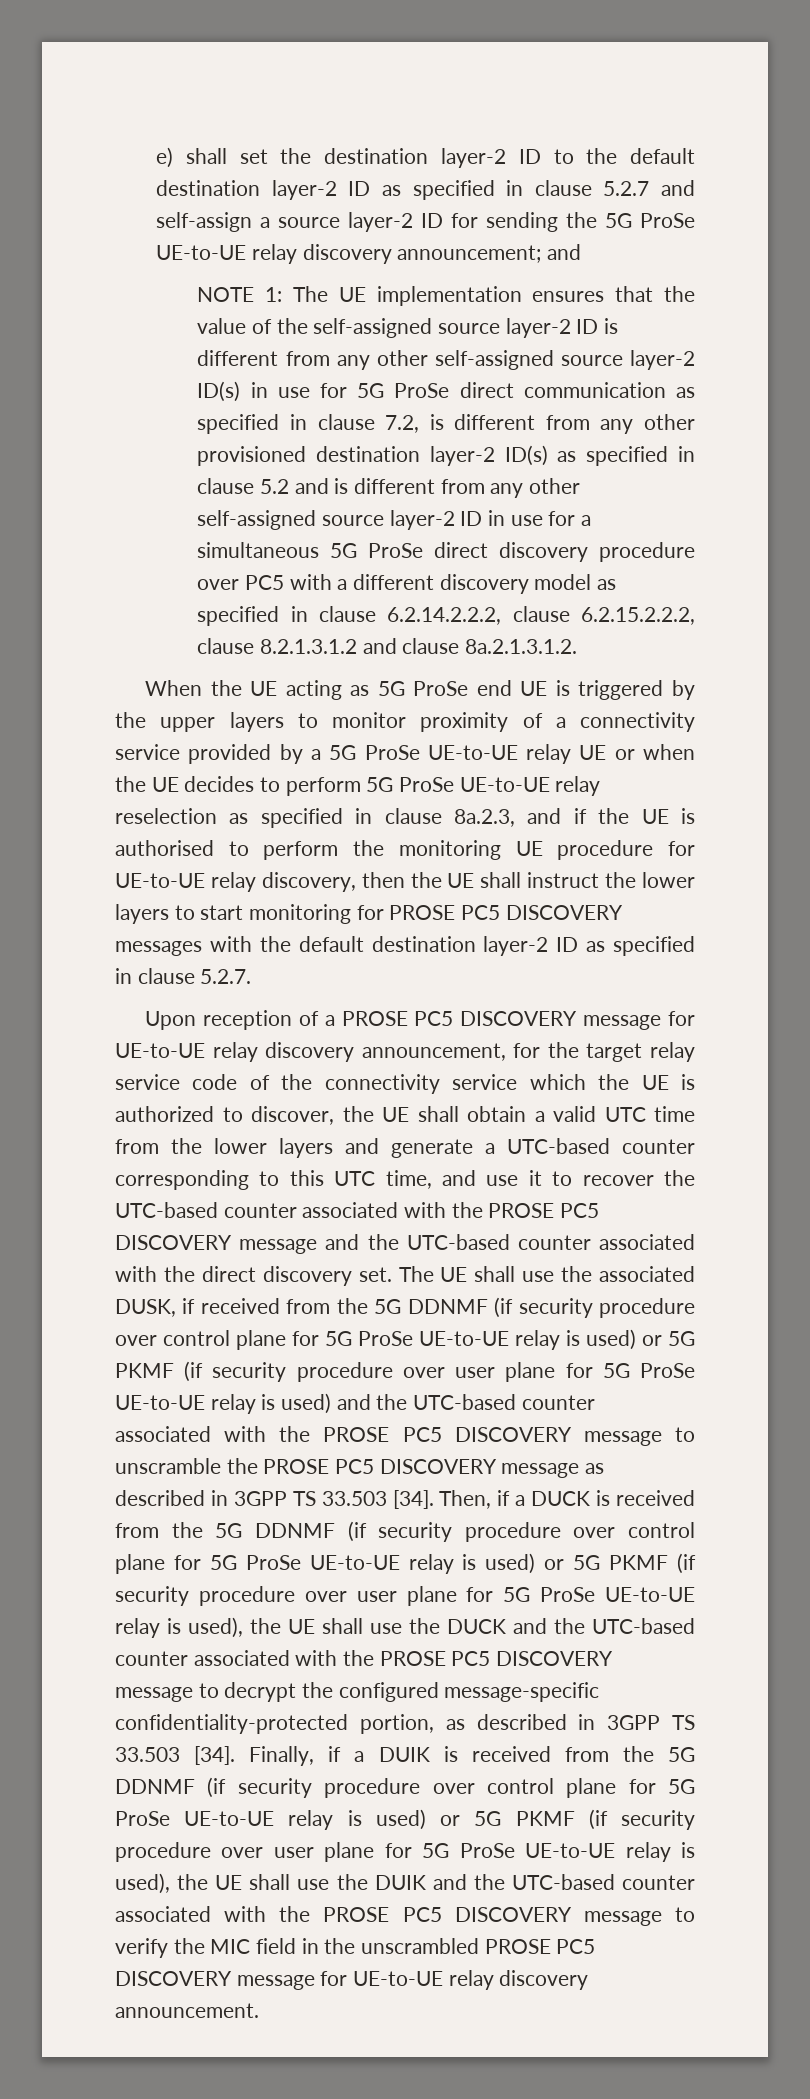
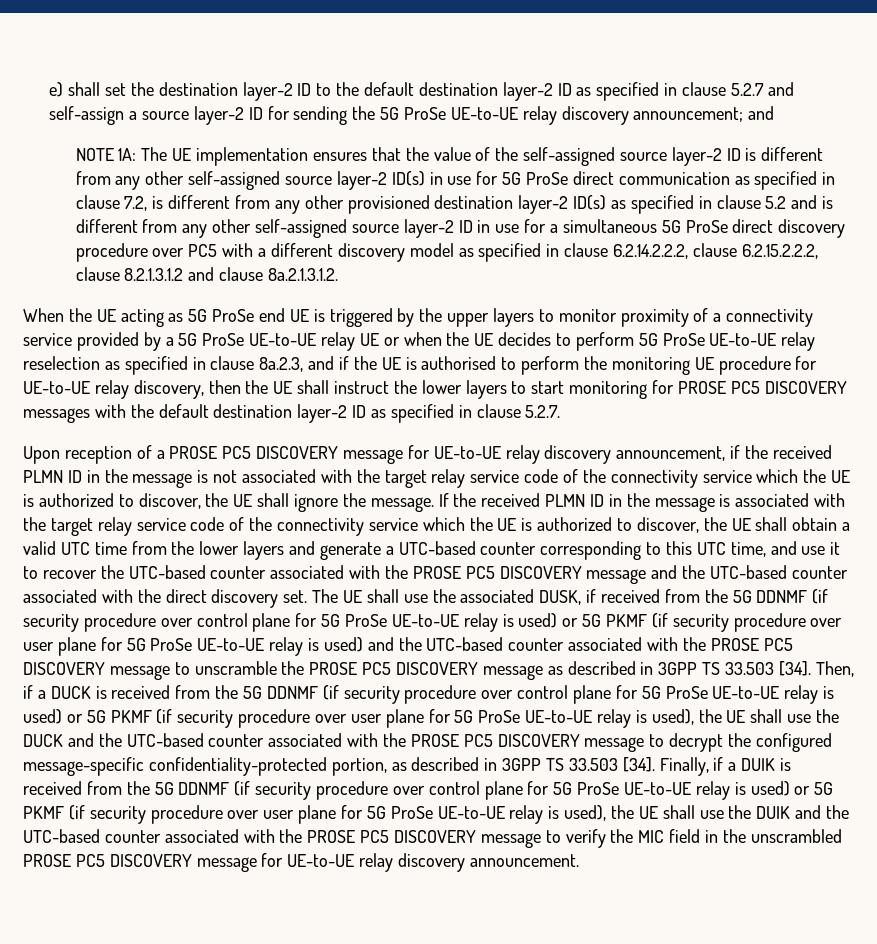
- NOTE 1:
+ NOTE 1A:
- Upon reception of a PROSE PC5 DISCOVERY message for UE-to-UE relay discovery announcement, for the target relay service code of the connectivity service which the UE is authorized to discover, the UE shall obtain a valid UTC time from the lower layers and generate a UTC-based counter corresponding to this UTC time, and use it to recover the UTC-based counter associated with the PROSE PC5 DISCOVERY message and the UTC-based counter associated with the direct discovery set.
+ Upon reception of a PROSE PC5 DISCOVERY message for UE-to-UE relay discovery announcement, if the received PLMN ID in the message is not associated with the target relay service code of the connectivity service which the UE is authorized to discover, the UE shall ignore the message. If the received PLMN ID in the message is associated with the target relay service code of the connectivity service which the UE is authorized to discover, the UE shall obtain a valid UTC time from the lower layers and generate a UTC-based counter corresponding to this UTC time, and use it to recover the UTC-based counter associated with the PROSE PC5 DISCOVERY message and the UTC-based counter associated with the direct discovery set.

